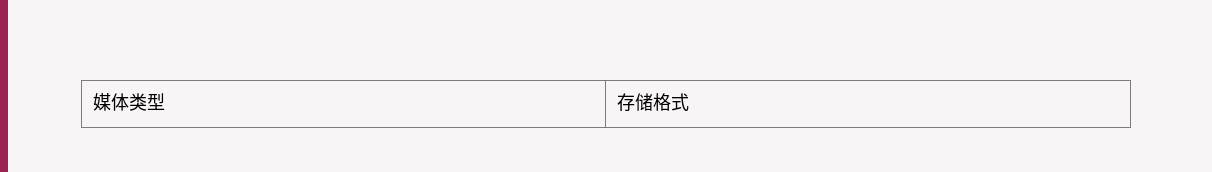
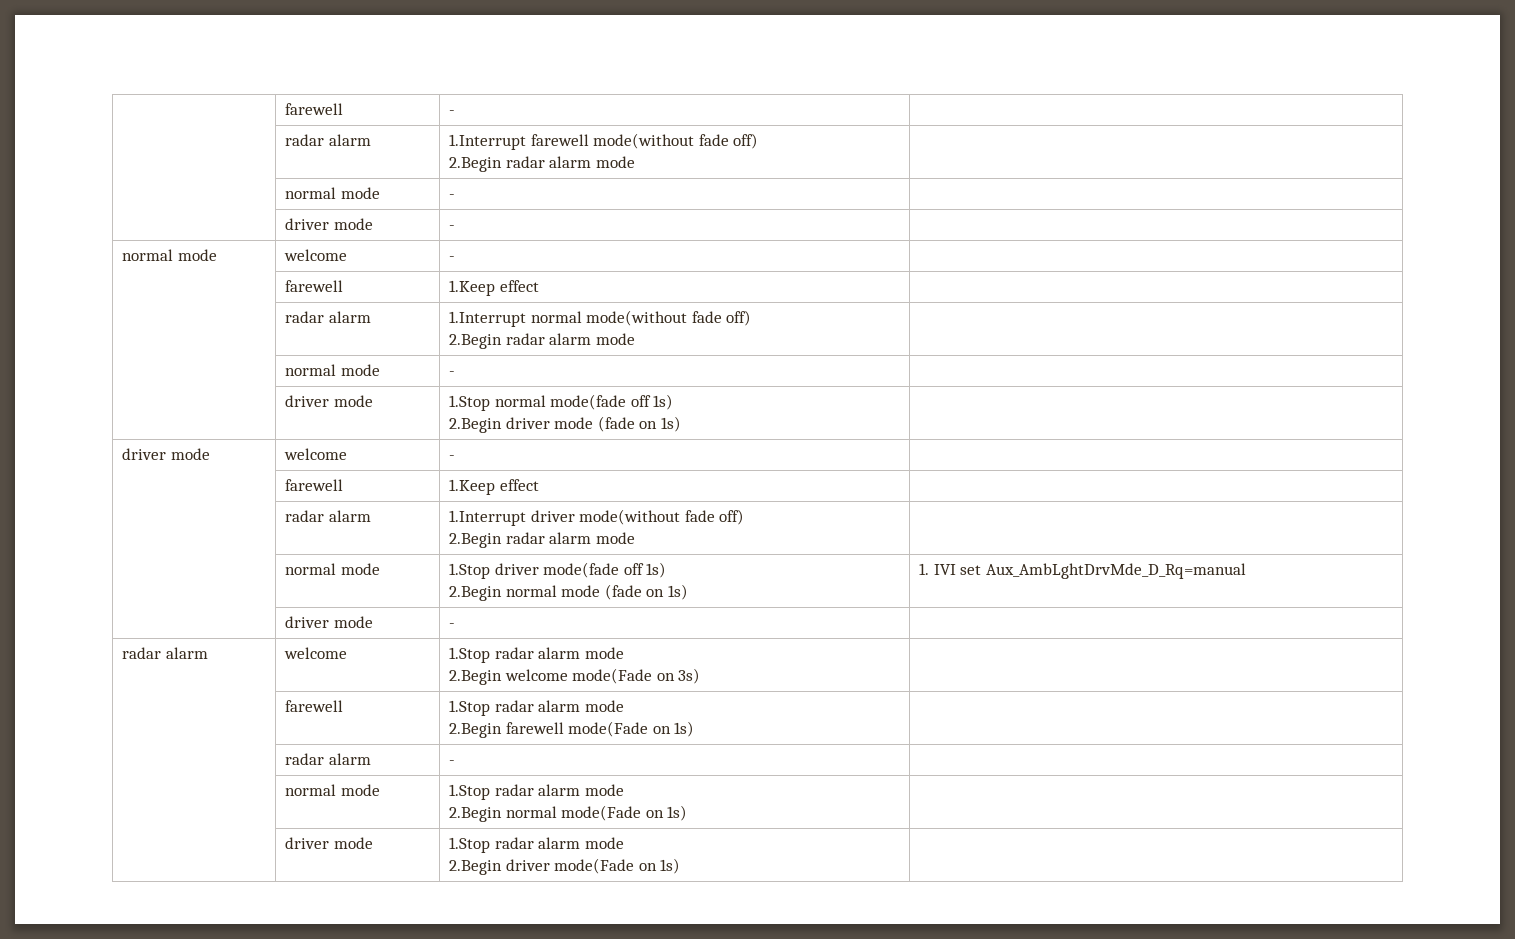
- 媒体类型 | 存储格式
+ | farewell | - |
+ | radar alarm | 1.Interrupt farewell mode(without fade off)
+ 2.Begin radar alarm mode |
+ | normal mode | - |
+ | driver mode | - |
+ normal mode | welcome | - |
+ | farewell | 1.Keep effect |
+ | radar alarm | 1.Interrupt normal mode(without fade off)
+ 2.Begin radar alarm mode |
+ | normal mode | - |
+ | driver mode | 1.Stop normal mode(fade off 1s)
+ 2.Begin driver mode (fade on 1s) |
+ driver mode | welcome | - |
+ | farewell | 1.Keep effect |
+ | radar alarm | 1.Interrupt driver mode(without fade off)
+ 2.Begin radar alarm mode |
+ | normal mode | 1.Stop driver mode(fade off 1s)
+ 2.Begin normal mode (fade on 1s) | 1. IVI set Aux_AmbLghtDrvMde_D_Rq=manual
+ | driver mode | - |
+ radar alarm | welcome | 1.Stop radar alarm mode
+ 2.Begin welcome mode(Fade on 3s) |
+ | farewell | 1.Stop radar alarm mode
+ 2.Begin farewell mode(Fade on 1s) |
+ | radar alarm | - |
+ | normal mode | 1.Stop radar alarm mode
+ 2.Begin normal mode(Fade on 1s) |
+ | driver mode | 1.Stop radar alarm mode
+ 2.Begin driver mode(Fade on 1s) |

